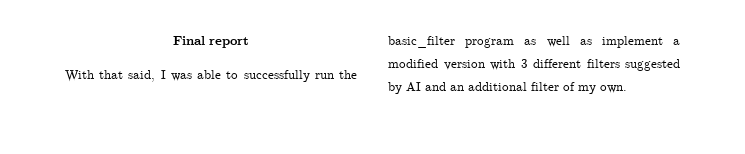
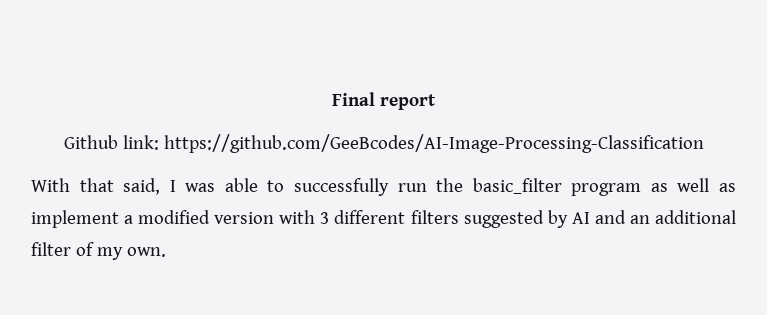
+ Github link: https://github.com/GeeBcodes/AI-Image-Processing-Classification

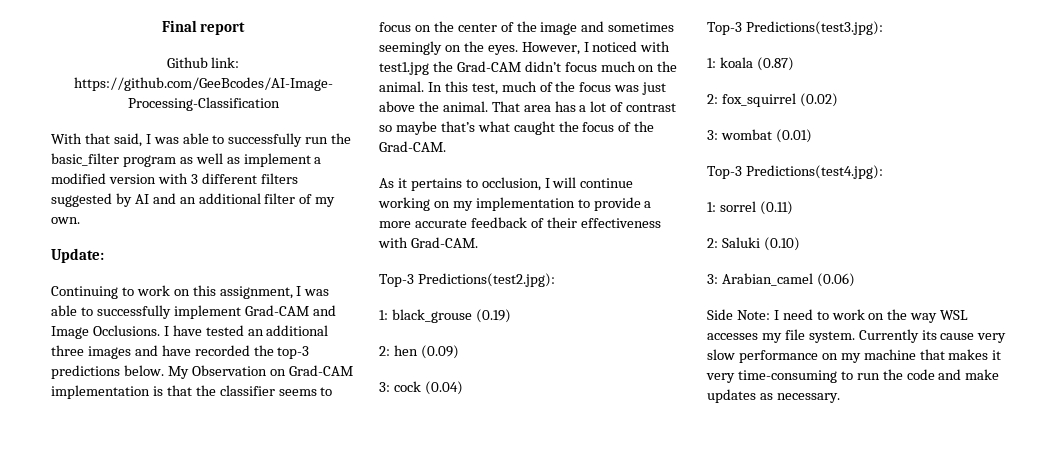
+ Update:
+ Continuing to work on this assignment, I was able to successfully implement Grad-CAM and Image Occlusions. I have tested an additional three images and have recorded the top-3 predictions below. My Observation on Grad-CAM implementation is that the classifier seems to focus on the center of the image and sometimes seemingly on the eyes. However, I noticed with test1.jpg the Grad-CAM didn’t focus much on the animal. In this test, much of the focus was just above the animal. That area has a lot of contrast so maybe that’s what caught the focus of the Grad-CAM.
+ As it pertains to occlusion, I will continue working on my implementation to provide a more accurate feedback of their effectiveness with Grad-CAM.
+ Top-3 Predictions(test2.jpg):
+ 1: black_grouse (0.19)
+ 2: hen (0.09)
+ 3: cock (0.04)
+ Top-3 Predictions(test3.jpg):
+ 1: koala (0.87)
+ 2: fox_squirrel (0.02)
+ 3: wombat (0.01)
+ Top-3 Predictions(test4.jpg):
+ 1: sorrel (0.11)
+ 2: Saluki (0.10)
+ 3: Arabian_camel (0.06)
+ Side Note: I need to work on the way WSL accesses my file system. Currently its cause very slow performance on my machine that makes it very time-consuming to run the code and make updates as necessary.

